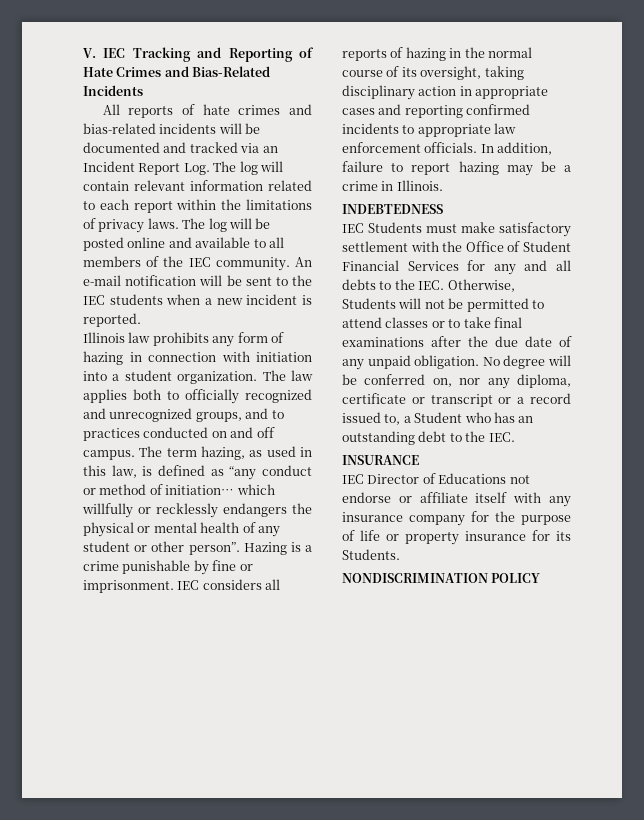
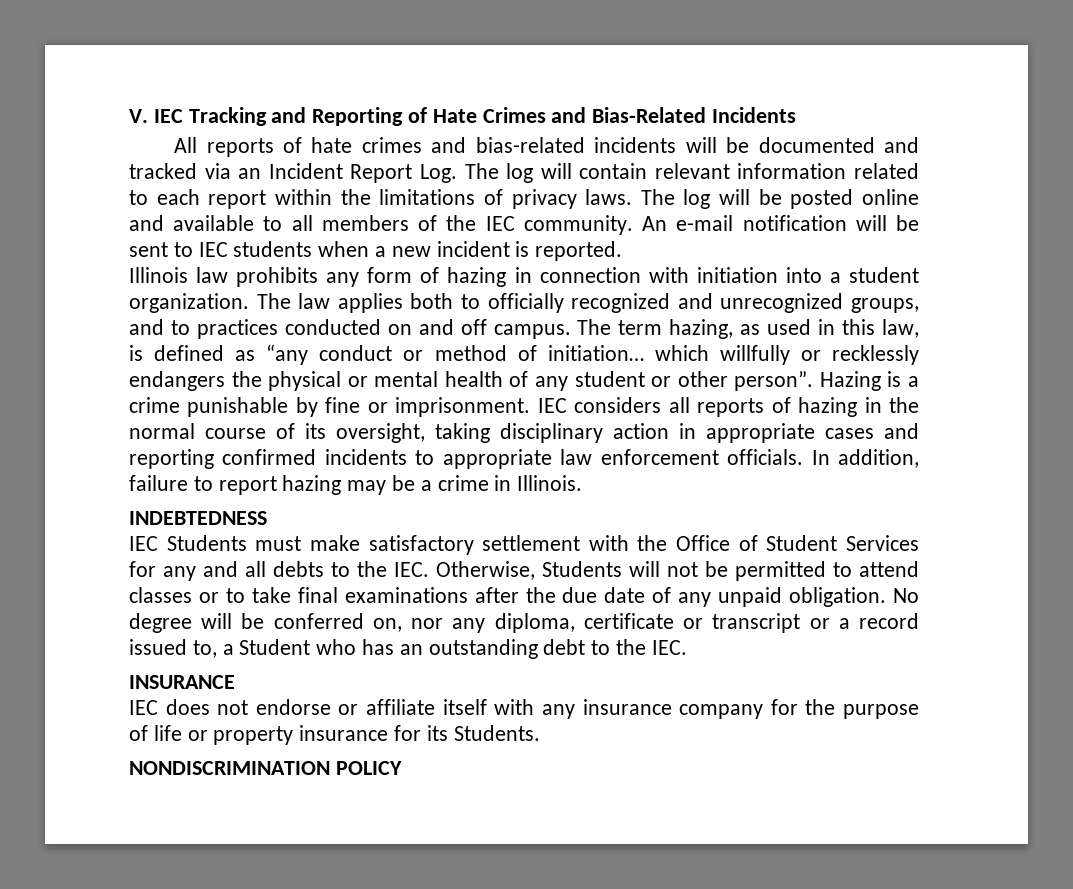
- An e-mail notification will be sent to the IEC students when a new incident is reported.
+ An e-mail notification will be sent to IEC students when a new incident is reported.
- IEC Students must make satisfactory settlement with the Office of Student Financial Services for any and all debts to the IEC. Otherwise, Students will not be permitted to attend classes or to take final examinations after the due date of any unpaid obligation.
+ IEC Students must make satisfactory settlement with the Office of Student Services for any and all debts to the IEC. Otherwise, Students will not be permitted to attend classes or to take final examinations after the due date of any unpaid obligation.
- IEC Director of Educations not endorse or affiliate itself with any insurance company for the purpose of life or property insurance for its Students.
+ IEC does not endorse or affiliate itself with any insurance company for the purpose of life or property insurance for its Students.

